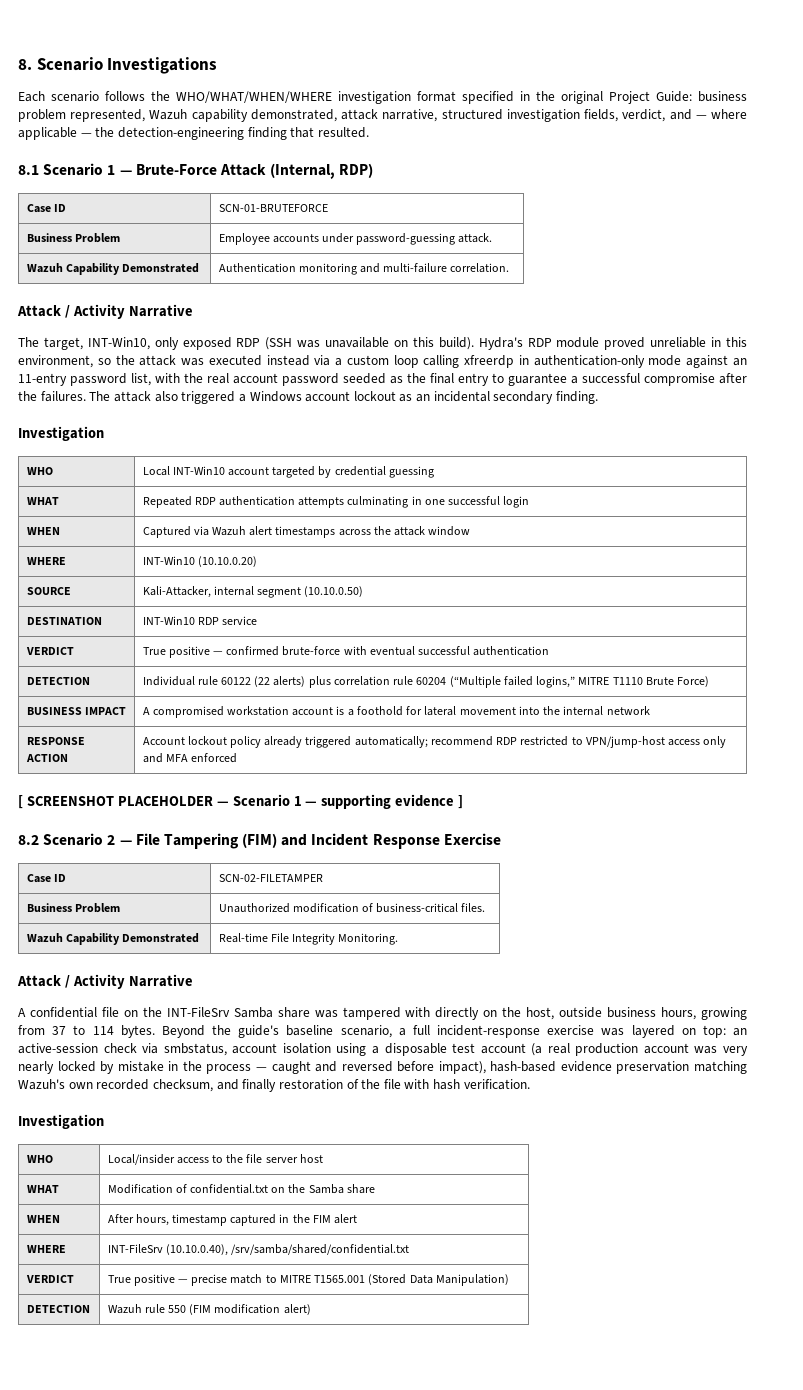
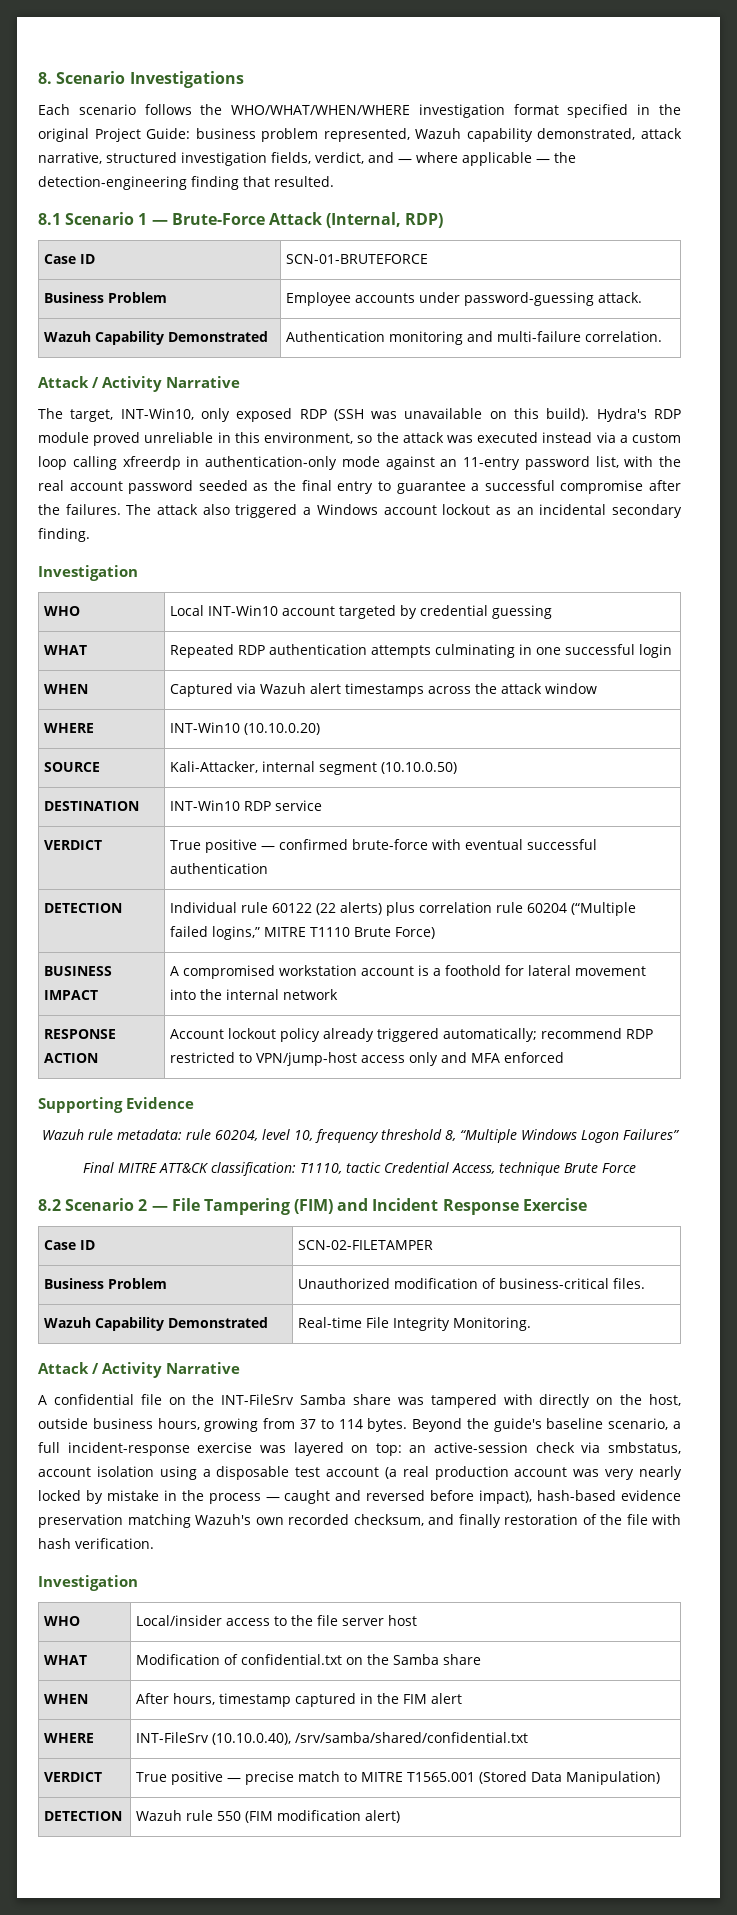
- [ SCREENSHOT PLACEHOLDER — Scenario 1 — supporting evidence ]
+ Supporting Evidence
+ Wazuh rule metadata: rule 60204, level 10, frequency threshold 8, “Multiple Windows Logon Failures”
+ Final MITRE ATT&CK classification: T1110, tactic Credential Access, technique Brute Force

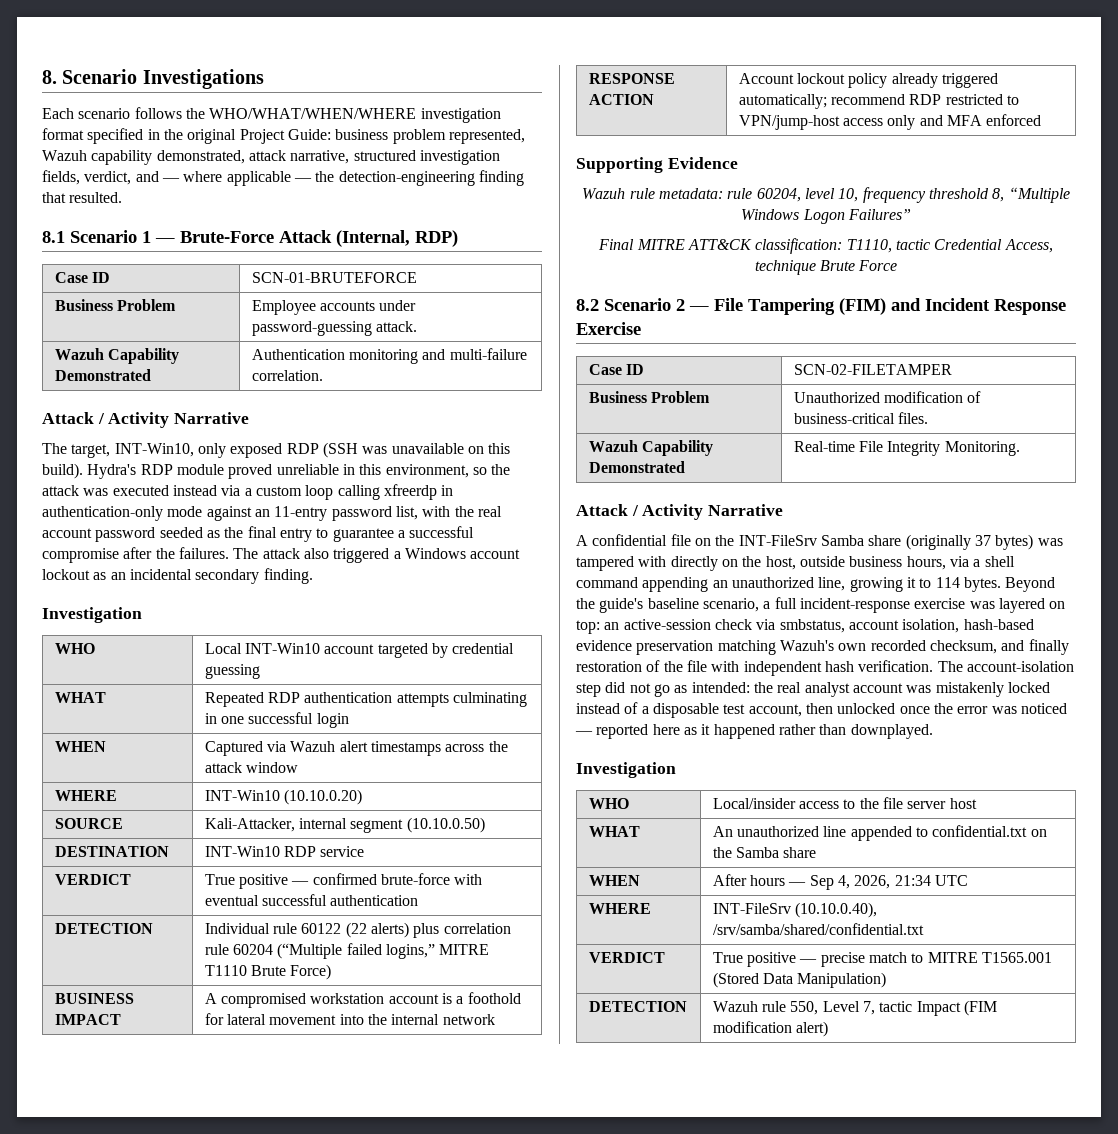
- A confidential file on the INT-FileSrv Samba share was tampered with directly on the host, outside business hours, growing from 37 to 114 bytes.
+ A confidential file on the INT-FileSrv Samba share (originally 37 bytes) was tampered with directly on the host, outside business hours, via a shell command appending an unauthorized line, growing it to 114 bytes.
- Beyond the guide's baseline scenario, a full incident-response exercise was layered on top: an active-session check via smbstatus, account isolation using a disposable test account (a real production account was very nearly locked by mistake in the process — caught and reversed before impact), hash-based evidence preservation matching Wazuh's own recorded checksum, and finally restoration of the file with hash verification.
+ Beyond the guide's baseline scenario, a full incident-response exercise was layered on top: an active-session check via smbstatus, account isolation, hash-based evidence preservation matching Wazuh's own recorded checksum, and finally restoration of the file with independent hash verification. The account-isolation step did not go as intended: the real analyst account was mistakenly locked instead of a disposable test account, then unlocked once the error was noticed — reported here as it happened rather than downplayed.
- WHAT | Modification of confidential.txt on the Samba share
+ WHAT | An unauthorized line appended to confidential.txt on the Samba share
- WHEN | After hours, timestamp captured in the FIM alert
+ WHEN | After hours — Sep 4, 2026, 21:34 UTC
- DETECTION | Wazuh rule 550 (FIM modification alert)
+ DETECTION | Wazuh rule 550, Level 7, tactic Impact (FIM modification alert)

